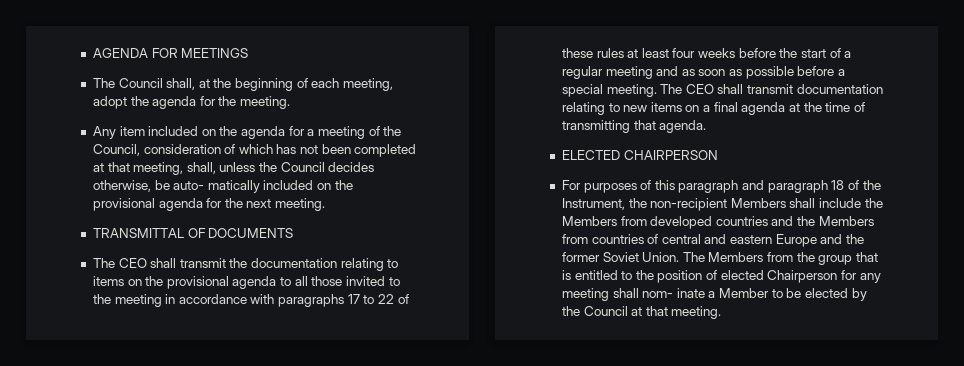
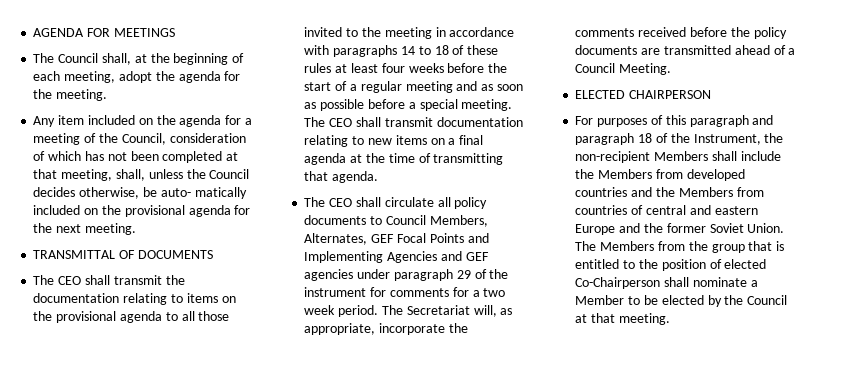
- The CEO shall transmit the documentation relating to items on the provisional agenda to all those invited to the meeting in accordance with paragraphs 17 to 22 of these rules at least four weeks before the start of a regular meeting and as soon as possible before a special meeting.
+ The CEO shall transmit the documentation relating to items on the provisional agenda to all those invited to the meeting in accordance with paragraphs 14 to 18 of these rules at least four weeks before the start of a regular meeting and as soon as possible before a special meeting.
+ The CEO shall circulate all policy documents to Council Members, Alternates, GEF Focal Points and Implementing Agencies and GEF agencies under paragraph 29 of the instrument for comments for a two week period. The Secretariat will, as appropriate, incorporate the comments received before the policy documents are transmitted ahead of a Council Meeting.
- The Members from the group that is entitled to the position of elected Chairperson for any meeting shall nom- inate a Member to be elected by the Council at that meeting.
+ The Members from the group that is entitled to the position of elected Co-Chairperson shall nominate a Member to be elected by the Council at that meeting.

